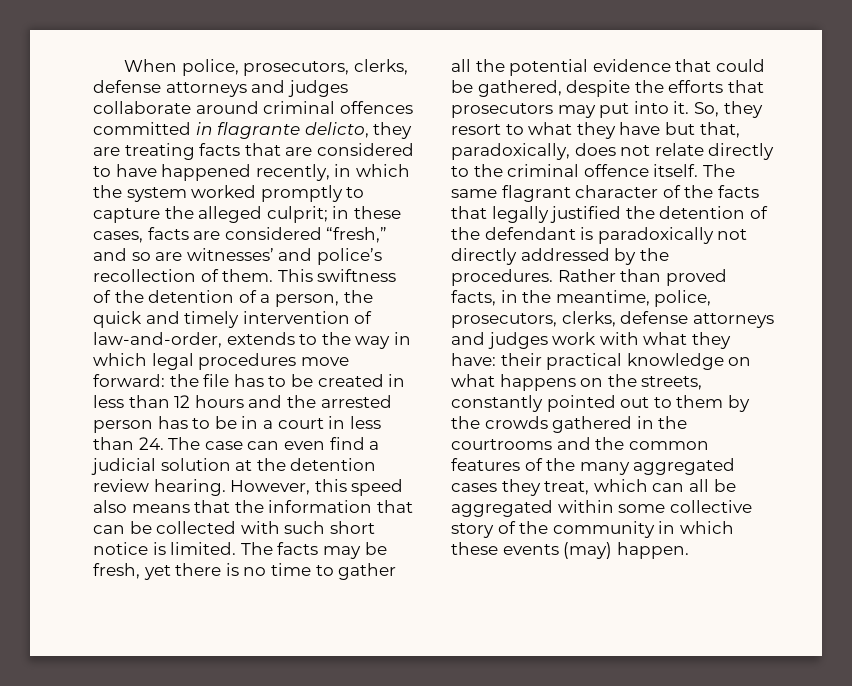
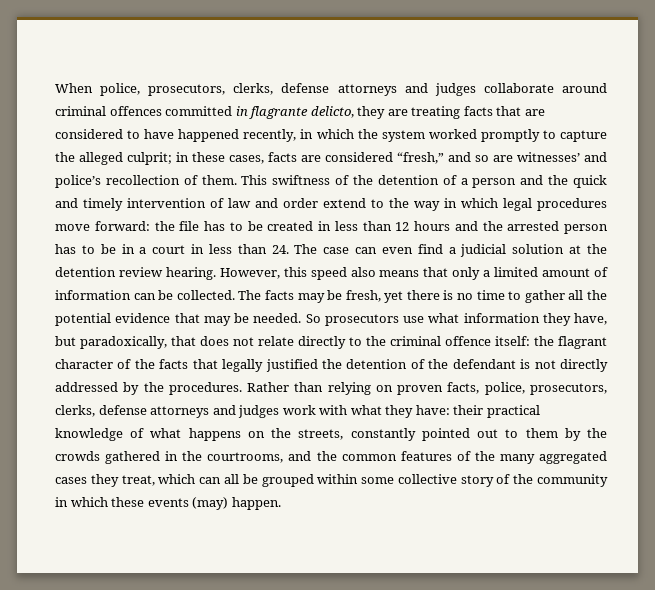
- This swiftness of the detention of a person, the quick and timely intervention of law-and-order, extends to the way in which legal procedures move forward: the file has to be created in less than 12 hours and the arrested person has to be in a court in less than 24. The case can even find a judicial solution at the detention review hearing.
+ This swiftness of the detention of a person and the quick and timely intervention of law and order extend to the way in which legal procedures move forward: the file has to be created in less than 12 hours and the arrested person has to be in a court in less than 24. The case can even find a judicial solution at the detention review hearing.
- However, this speed also means that the information that can be collected with such short notice is limited.
+ However, this speed also means that only a limited amount of information can be collected.
- The facts may be fresh, yet there is no time to gather all the potential evidence that could be gathered, despite the efforts that prosecutors may put into it. So, they resort to what they have but that, paradoxically, does not relate directly to the criminal offence itself. The same flagrant character of the facts that legally justified the detention of the defendant is paradoxically not directly addressed by the procedures.
+ The facts may be fresh, yet there is no time to gather all the potential evidence that may be needed. So prosecutors use what information they have, but paradoxically, that does not relate directly to the criminal offence itself: the flagrant character of the facts that legally justified the detention of the defendant is not directly addressed by the procedures.
- Rather than proved facts, in the meantime, police, prosecutors, clerks, defense attorneys and judges work with what they have:
+ Rather than relying on proven facts, police, prosecutors, clerks, defense attorneys and judges work with what they have:
- their practical knowledge on what happens on the streets, constantly pointed out to them by the crowds gathered in the courtrooms and the common features of the many aggregated cases they treat, which can all be aggregated within some collective story of the community in which these events (may) happen.
+ their practical knowledge of what happens on the streets, constantly pointed out to them by the crowds gathered in the courtrooms, and the common features of the many aggregated cases they treat, which can all be grouped within some collective story of the community in which these events (may) happen.

